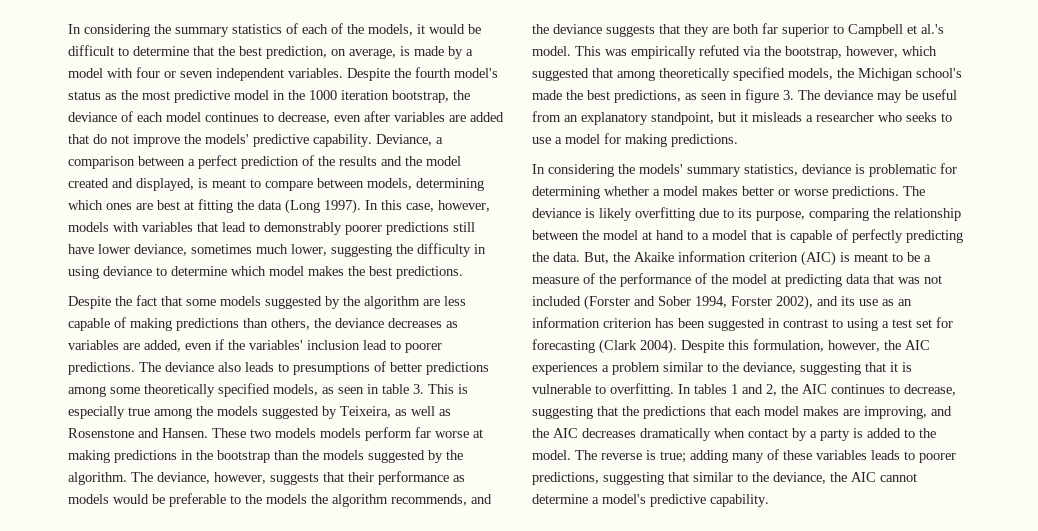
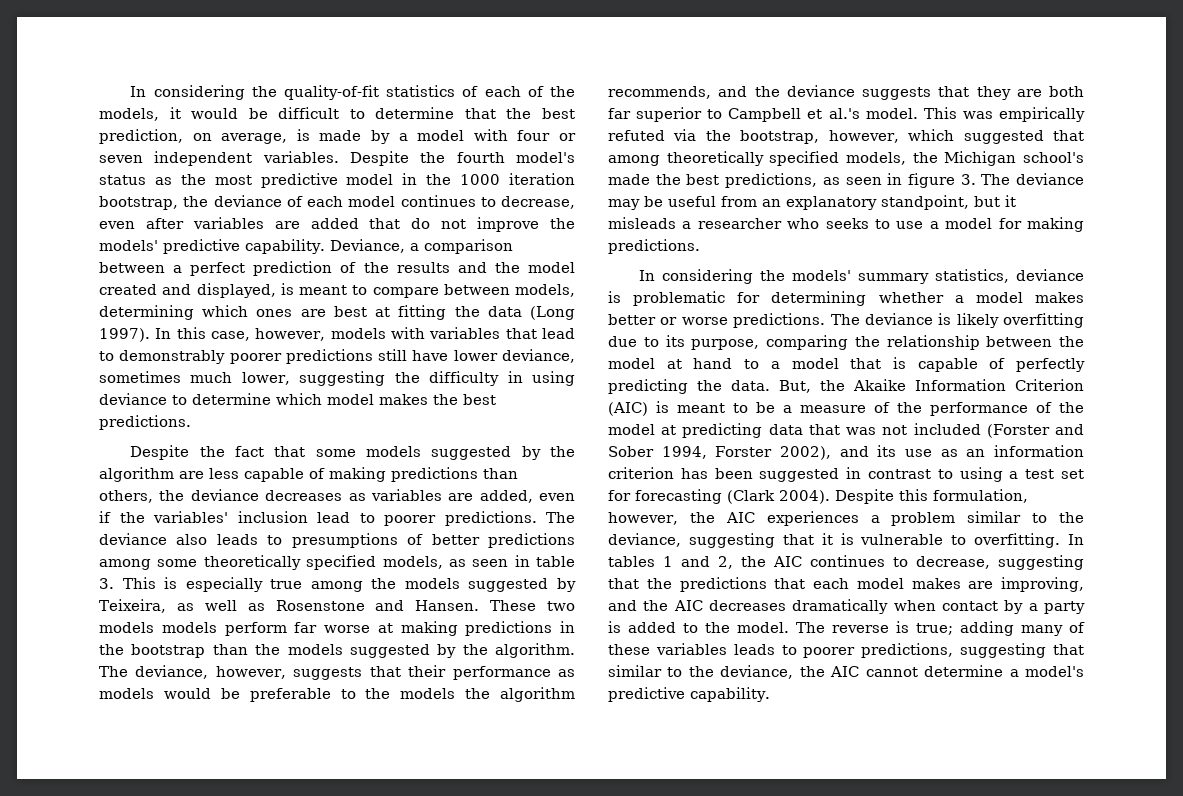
- In considering the summary statistics of each of the models, it would be difficult to determine that the best prediction, on average, is made by a model with four or seven independent variables.
+ In considering the quality-of-fit statistics of each of the models, it would be difficult to determine that the best prediction, on average, is made by a model with four or seven independent variables.
- But, the Akaike information criterion (AIC) is meant to be a measure of the performance of the model at predicting data that was not included (Forster and Sober 1994, Forster 2002), and its use as an information criterion has been suggested in contrast to using a test set for forecasting (Clark 2004).
+ But, the Akaike Information Criterion (AIC) is meant to be a measure of the performance of the model at predicting data that was not included (Forster and Sober 1994, Forster 2002), and its use as an information criterion has been suggested in contrast to using a test set for forecasting (Clark 2004).

